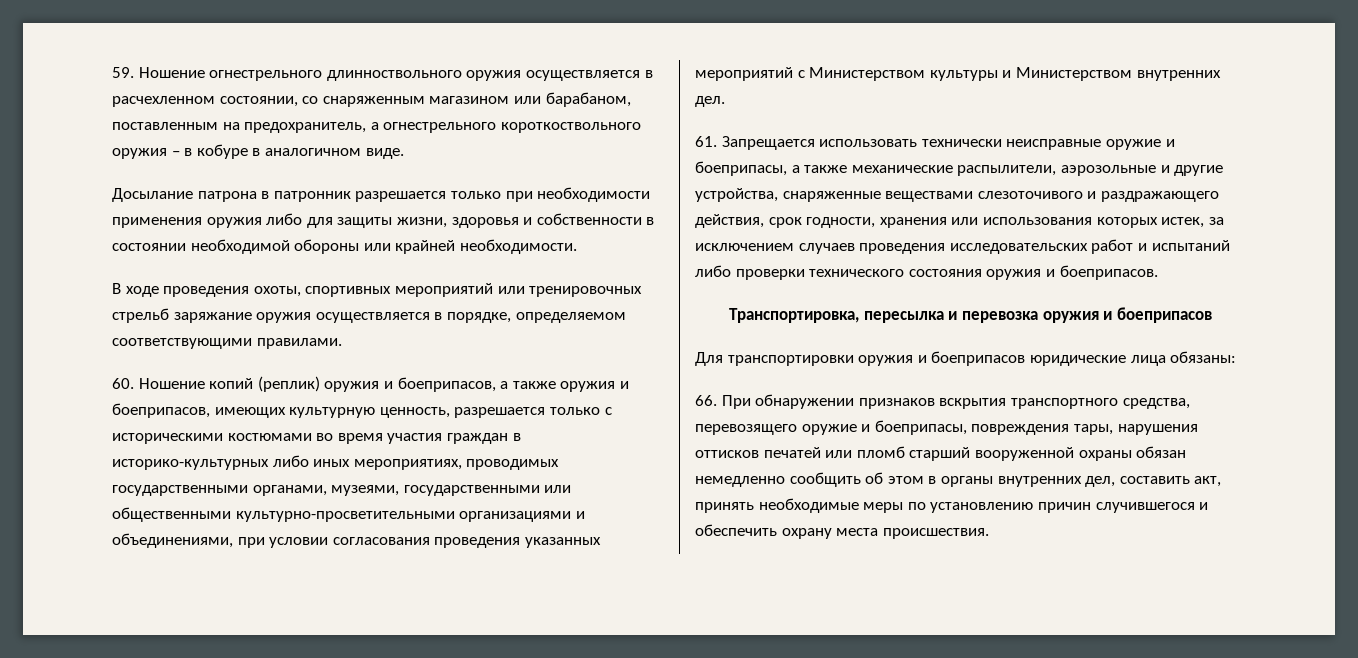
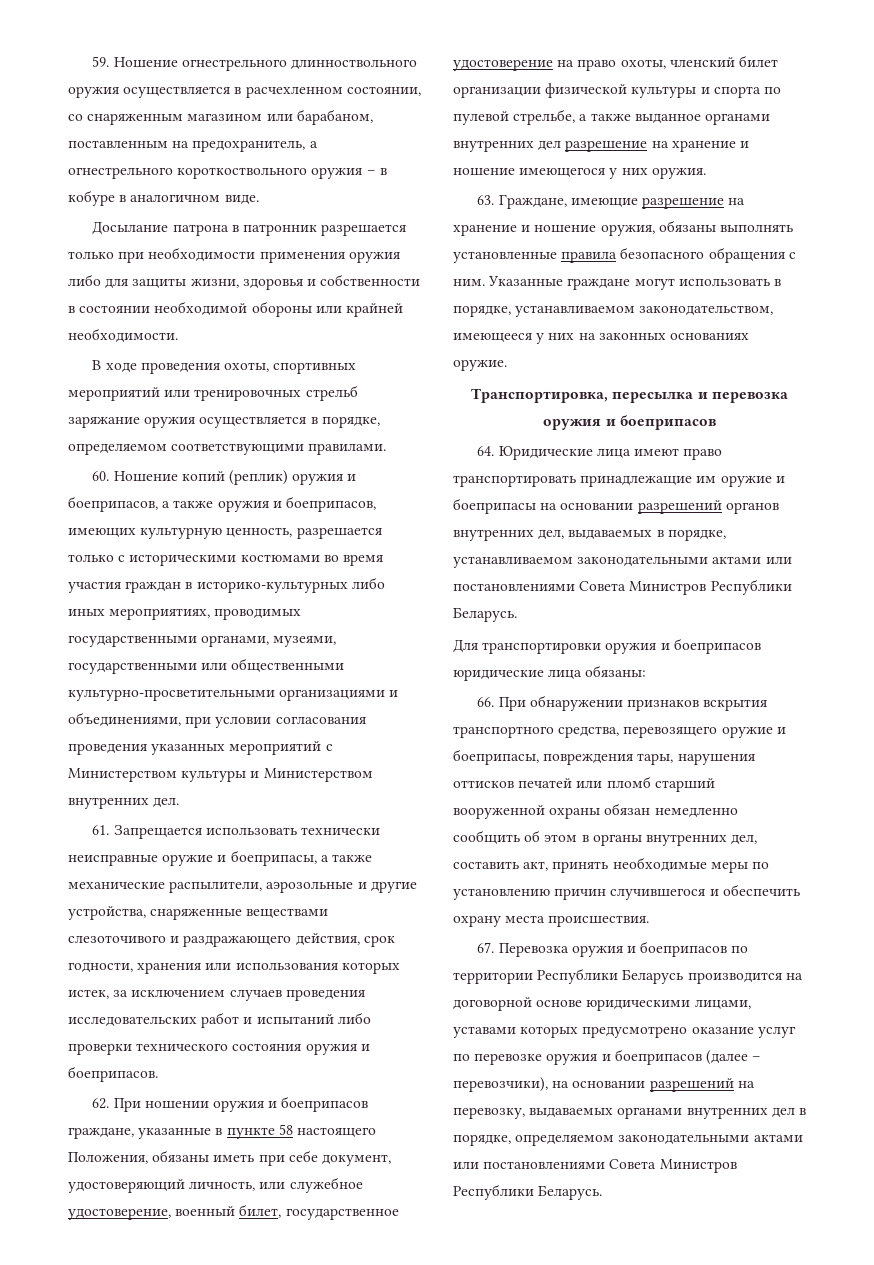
+ 62. При ношении оружия и боеприпасов граждане, указанные в пункте 58 настоящего Положения, обязаны иметь при себе документ, удостоверяющий личность, или служебное удостоверение, военный билет, государственное удостоверение на право охоты, членский билет организации физической культуры и спорта по пулевой стрельбе, а также выданное органами внутренних дел разрешение на хранение и ношение имеющегося у них оружия.
+ 63. Граждане, имеющие разрешение на хранение и ношение оружия, обязаны выполнять установленные правила безопасного обращения с ним. Указанные граждане могут использовать в порядке, устанавливаемом законодательством, имеющееся у них на законных основаниях оружие.
+ 64. Юридические лица имеют право транспортировать принадлежащие им оружие и боеприпасы на основании разрешений органов внутренних дел, выдаваемых в порядке, устанавливаемом законодательными актами или постановлениями Совета Министров Республики Беларусь.
+ 67. Перевозка оружия и боеприпасов по территории Республики Беларусь производится на договорной основе юридическими лицами, уставами которых предусмотрено оказание услуг по перевозке оружия и боеприпасов (далее – перевозчики), на основании разрешений на перевозку, выдаваемых органами внутренних дел в порядке, определяемом законодательными актами или постановлениями Совета Министров Республики Беларусь.

